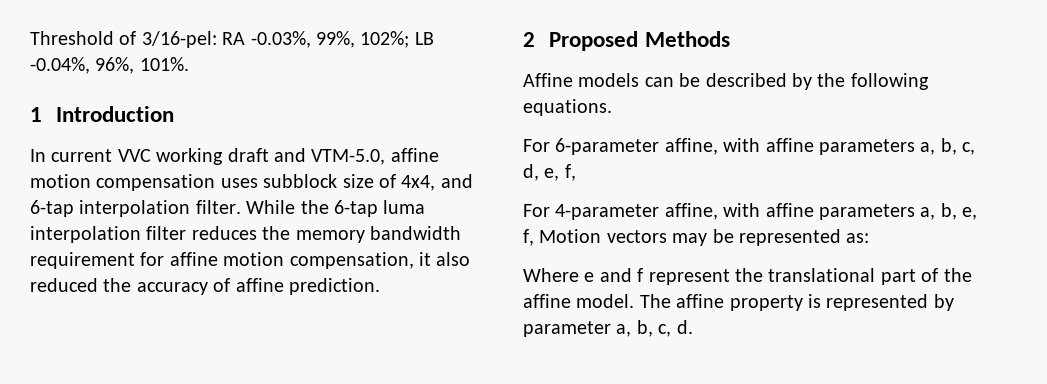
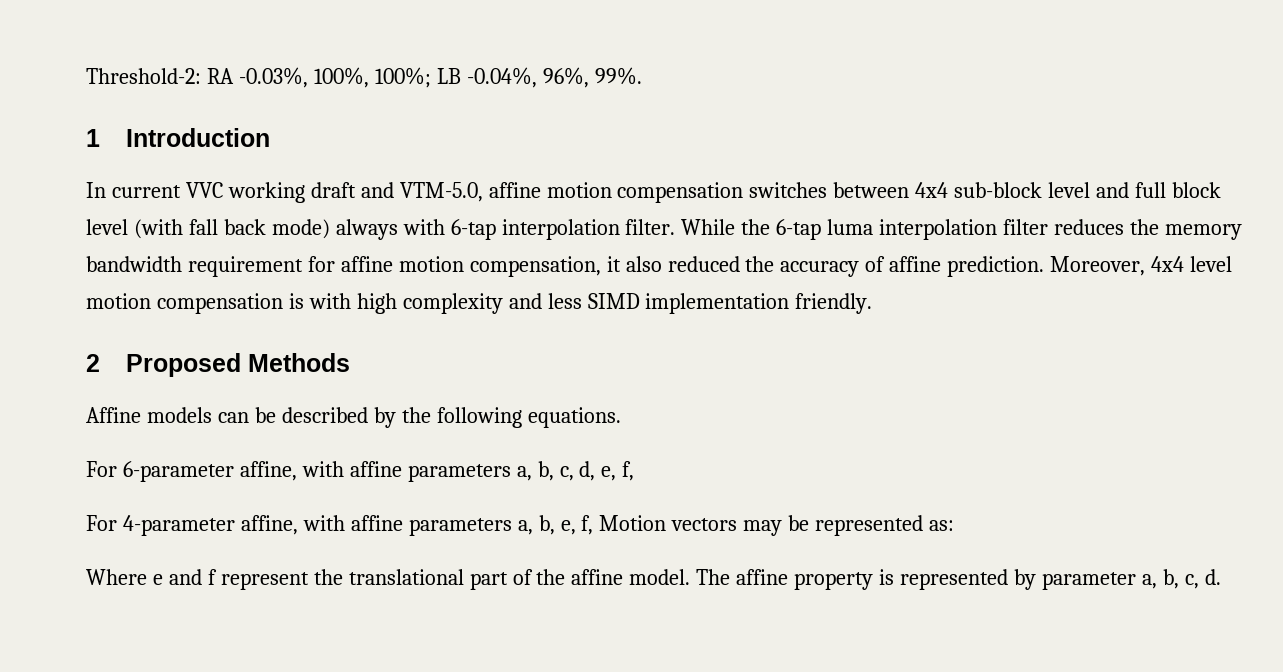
- Threshold of 3/16-pel: RA -0.03%, 99%, 102%; LB -0.04%, 96%, 101%.
+ Threshold-2: RA -0.03%, 100%, 100%; LB -0.04%, 96%, 99%.
- In current VVC working draft and VTM-5.0, affine motion compensation uses subblock size of 4x4, and 6-tap interpolation filter.
+ In current VVC working draft and VTM-5.0, affine motion compensation switches between 4x4 sub-block level and full block level (with fall back mode) always with 6-tap interpolation filter.
+ Moreover, 4x4 level motion compensation is with high complexity and less SIMD implementation friendly.

